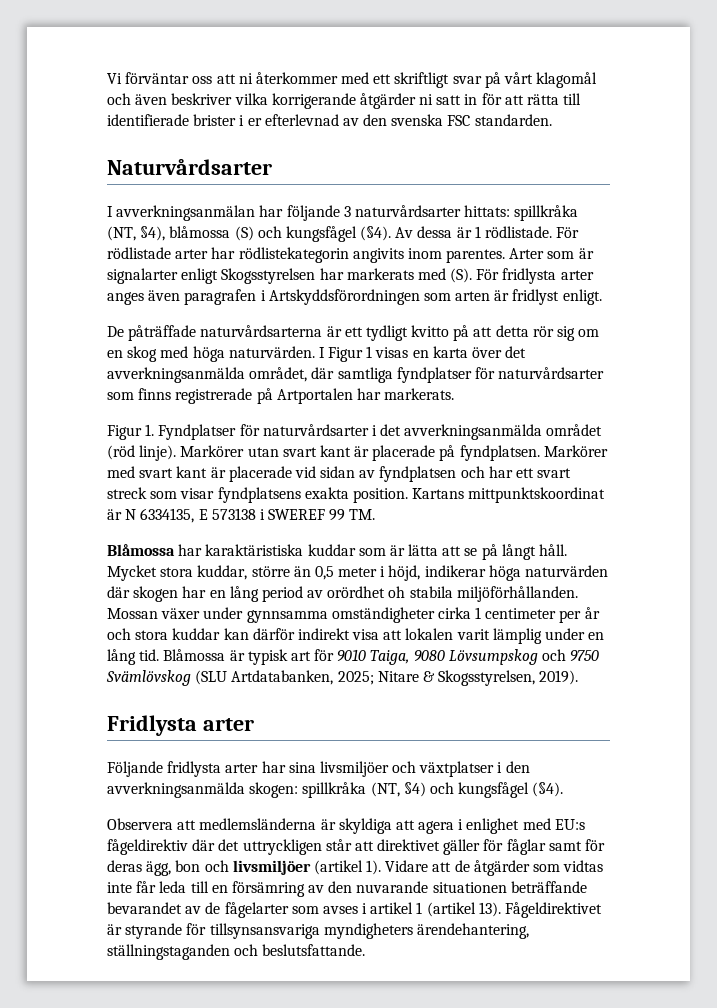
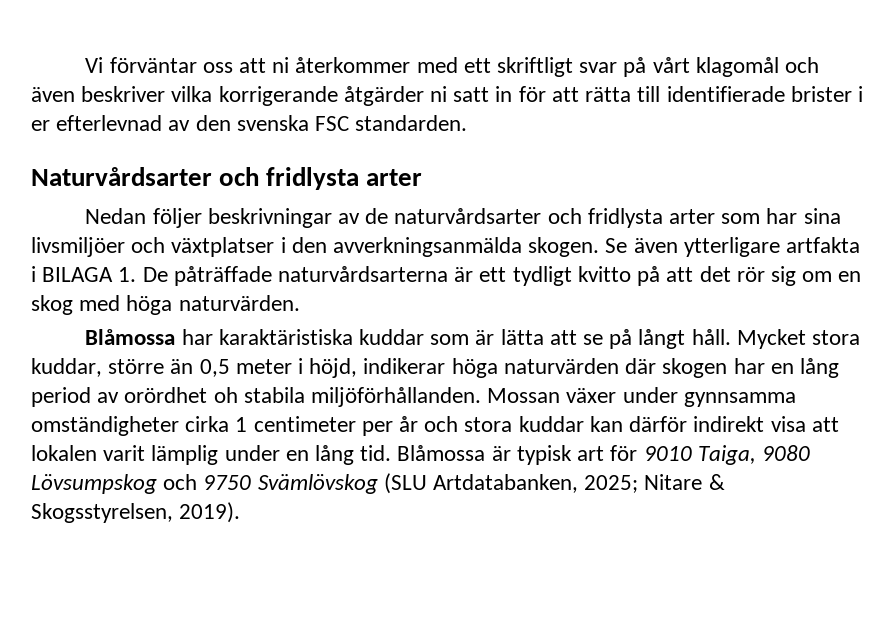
- Naturvårdsarter
- I avverkningsanmälan har följande 3 naturvårdsarter hittats: spillkråka (NT, §4), blåmossa (S) och kungsfågel (§4). Av dessa är 1 rödlistade. För rödlistade arter har rödlistekategorin angivits inom parentes. Arter som är signalarter enligt Skogsstyrelsen har markerats med (S). För fridlysta arter anges även paragrafen i Artskyddsförordningen som arten är fridlyst enligt.
- De påträffade naturvårdsarterna är ett tydligt kvitto på att detta rör sig om en skog med höga naturvärden. I Figur 1 visas en karta över det avverkningsanmälda området, där samtliga fyndplatser för naturvårdsarter som finns registrerade på Artportalen har markerats.
- Figur 1. Fyndplatser för naturvårdsarter i det avverkningsanmälda området (röd linje). Markörer utan svart kant är placerade på fyndplatsen. Markörer med svart kant är placerade vid sidan av fyndplatsen och har ett svart streck som visar fyndplatsens exakta position. Kartans mittpunktskoordinat är N 6334135, E 573138 i SWEREF 99 TM.
+ Naturvårdsarter och fridlysta arter
+ Nedan följer beskrivningar av de naturvårdsarter och fridlysta arter som har sina livsmiljöer och växtplatser i den avverkningsanmälda skogen. Se även ytterligare artfakta i BILAGA 1. De påträffade naturvårdsarterna är ett tydligt kvitto på att det rör sig om en skog med höga naturvärden.
- Fridlysta arter
- Följande fridlysta arter har sina livsmiljöer och växtplatser i den avverkningsanmälda skogen: spillkråka (NT, §4) och kungsfågel (§4).
- Observera att medlemsländerna är skyldiga att agera i enlighet med EU:s fågeldirektiv där det uttryckligen står att direktivet gäller för fåglar samt för deras ägg, bon och livsmiljöer (artikel 1). Vidare att de åtgärder som vidtas inte får leda till en försämring av den nuvarande situationen beträffande bevarandet av de fågelarter som avses i artikel 1 (artikel 13). Fågeldirektivet är styrande för tillsynsansvariga myndigheters ärendehantering, ställningstaganden och beslutsfattande.

